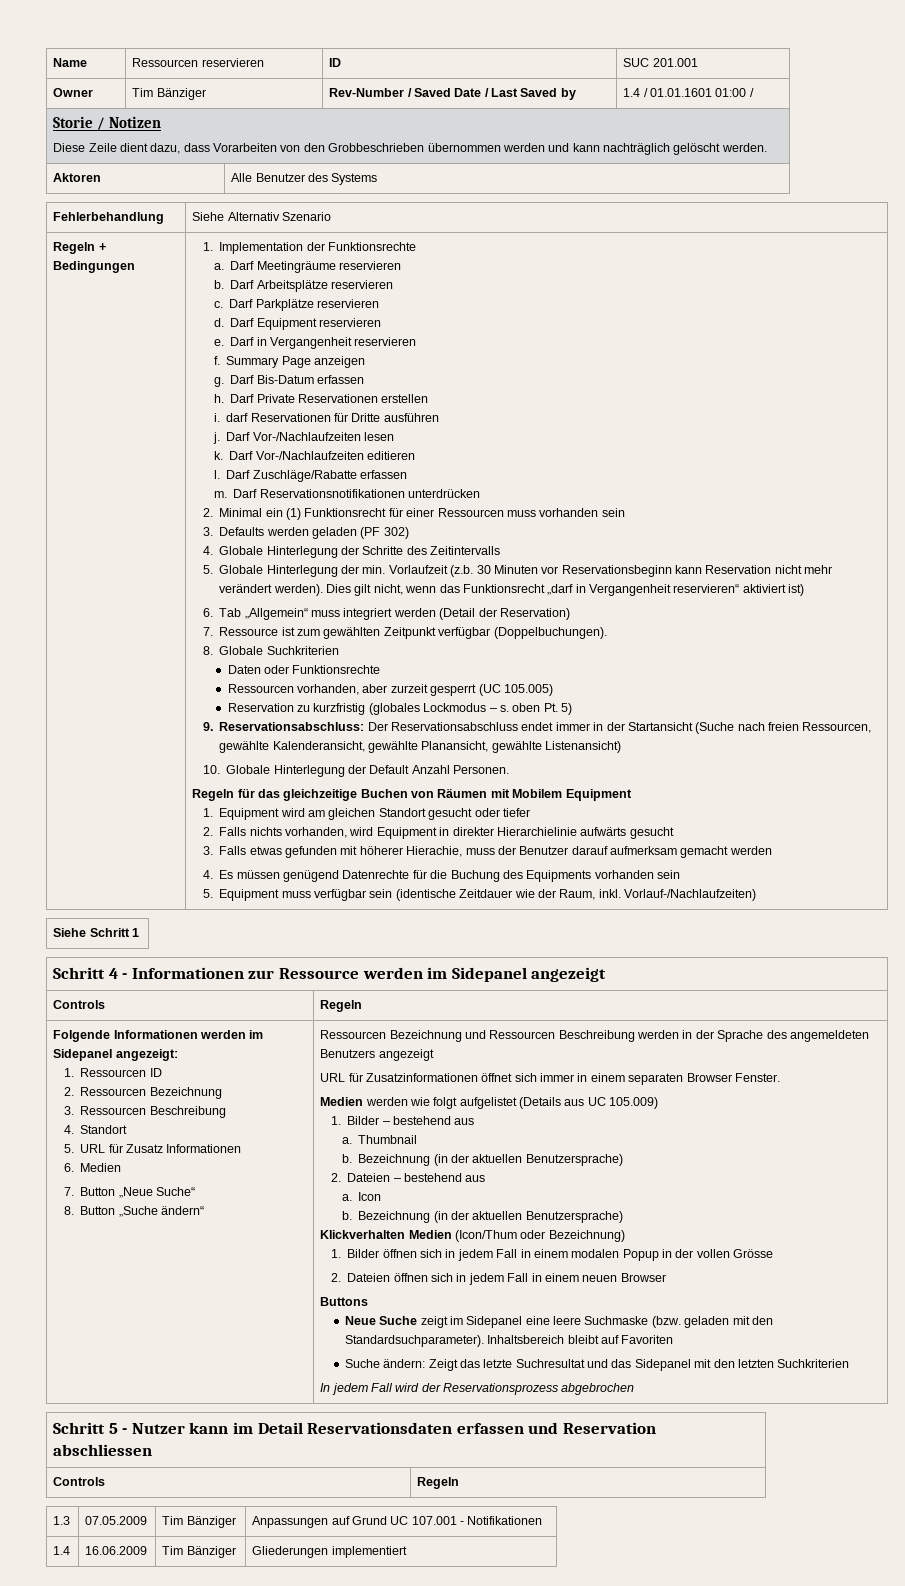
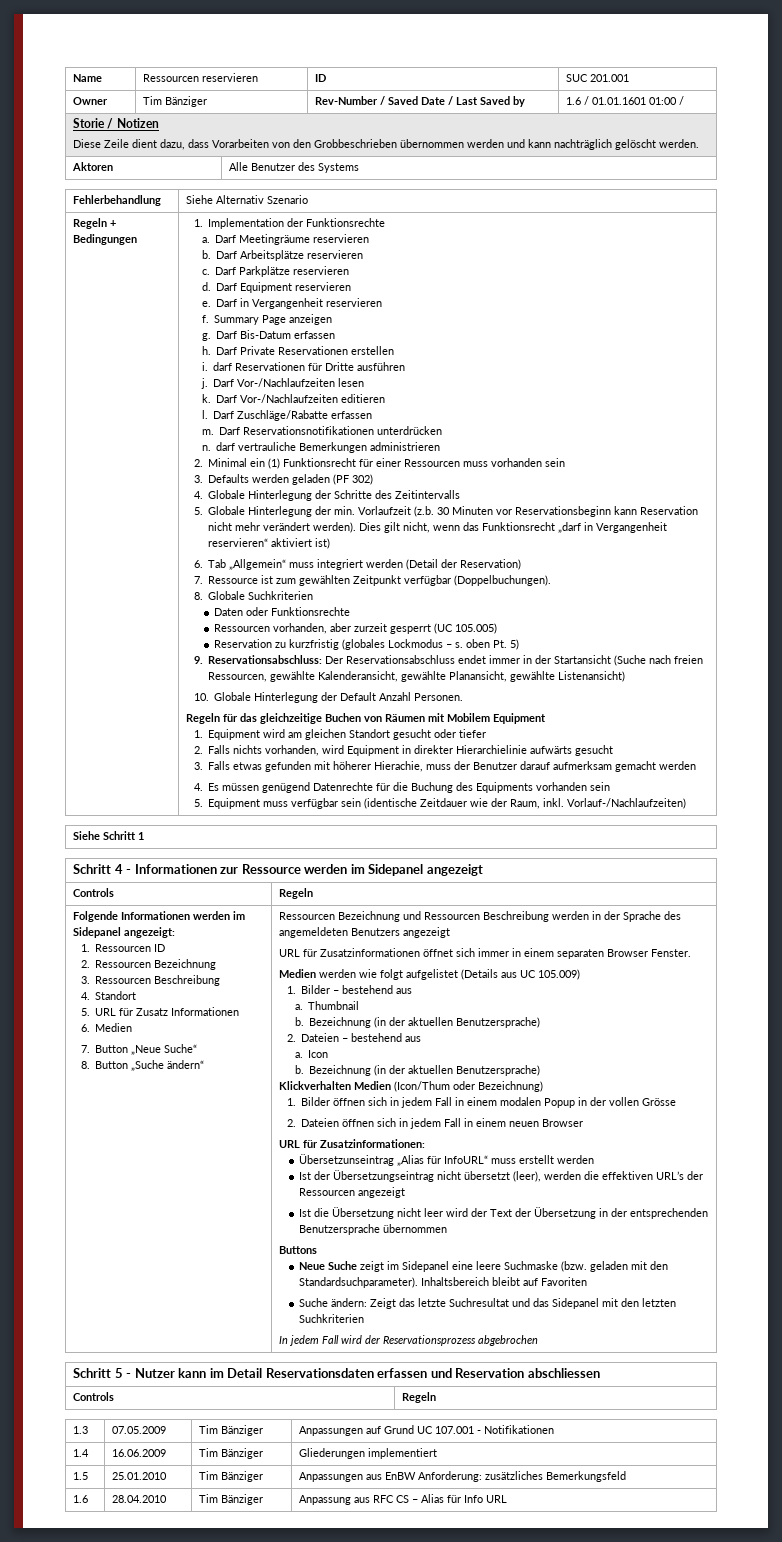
- Owner | Tim Bänziger | Rev-Number / Saved Date / Last Saved by | 1.4 / 01.01.1601 01:00 /
+ Owner | Tim Bänziger | Rev-Number / Saved Date / Last Saved by | 1.6 / 01.01.1601 01:00 /
+ n. darf vertrauliche Bemerkungen administrieren
+ URL für Zusatzinformationen:
+ Übersetzunseintrag „Alias für InfoURL“ muss erstellt werden
+ Ist der Übersetzungseintrag nicht übersetzt (leer), werden die effektiven URL’s der Ressourcen angezeigt
+ Ist die Übersetzung nicht leer wird der Text der Übersetzung in der entsprechenden Benutzersprache übernommen
+ 1.5 | 25.01.2010 | Tim Bänziger | Anpassungen aus EnBW Anforderung: zusätzliches Bemerkungsfeld
+ 1.6 | 28.04.2010 | Tim Bänziger | Anpassung aus RFC CS – Alias für Info URL

